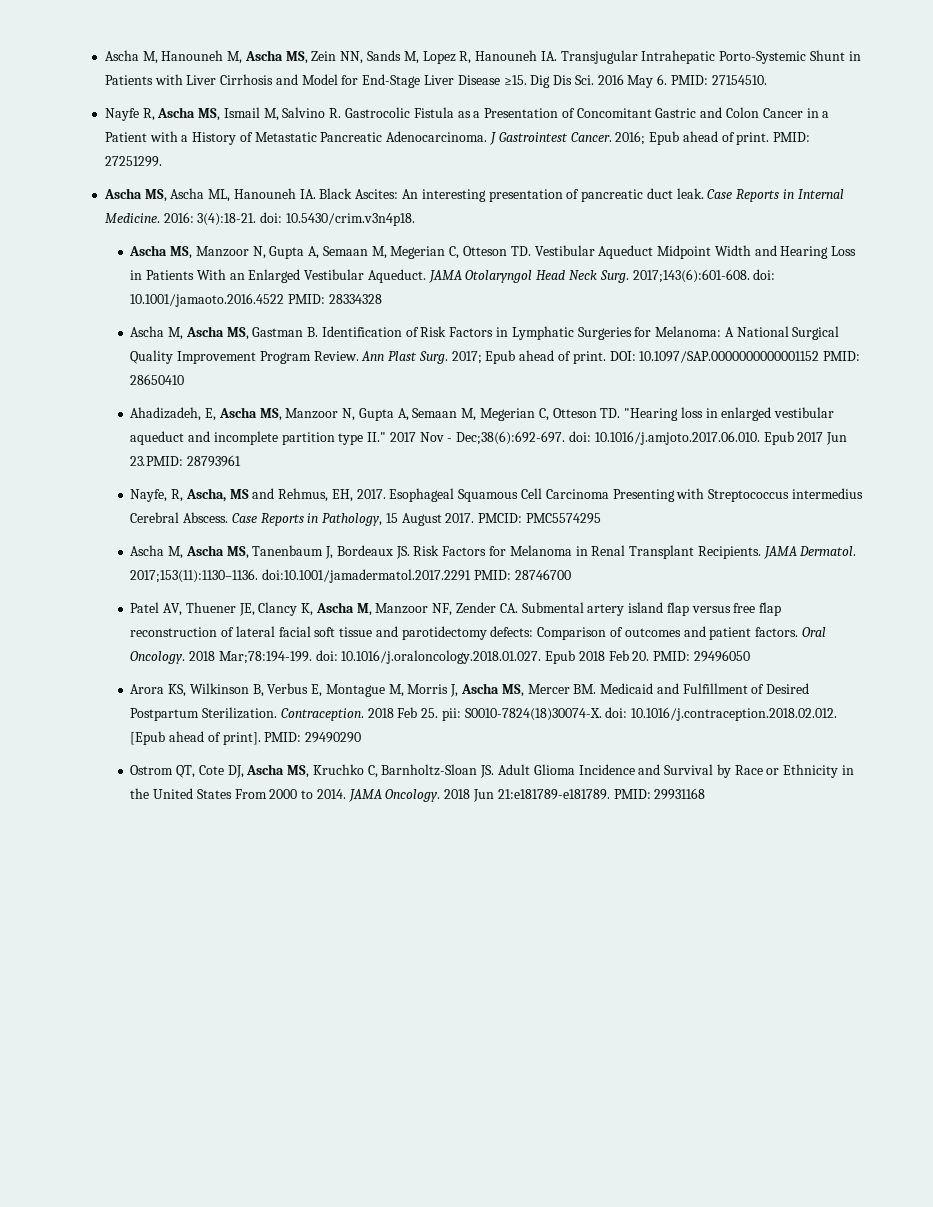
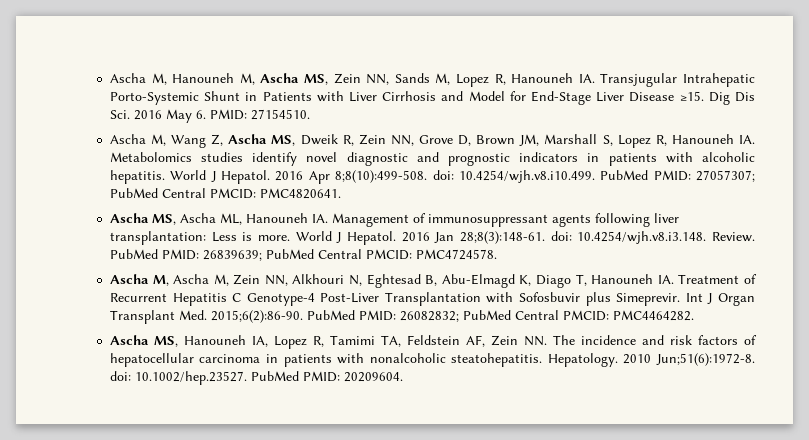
- Nayfe R, Ascha MS, Ismail M, Salvino R. Gastrocolic Fistula as a Presentation of Concomitant Gastric and Colon Cancer in a Patient with a History of Metastatic Pancreatic Adenocarcinoma. J Gastrointest Cancer. 2016; Epub ahead of print. PMID: 27251299.
+ Ascha M, Wang Z, Ascha MS, Dweik R, Zein NN, Grove D, Brown JM, Marshall S, Lopez R, Hanouneh IA. Metabolomics studies identify novel diagnostic and prognostic indicators in patients with alcoholic hepatitis. World J Hepatol. 2016 Apr 8;8(10):499-508. doi: 10.4254/wjh.v8.i10.499. PubMed PMID: 27057307; PubMed Central PMCID: PMC4820641.
- Ascha MS, Ascha ML, Hanouneh IA. Black Ascites: An interesting presentation of pancreatic duct leak. Case Reports in Internal Medicine. 2016: 3(4):18-21. doi: 10.5430/crim.v3n4p18.
- Ascha MS, Manzoor N, Gupta A, Semaan M, Megerian C, Otteson TD. Vestibular Aqueduct Midpoint Width and Hearing Loss in Patients With an Enlarged Vestibular Aqueduct. JAMA Otolaryngol Head Neck Surg. 2017;143(6):601-608. doi: 10.1001/jamaoto.2016.4522 PMID: 28334328
- Ascha M, Ascha MS, Gastman B. Identification of Risk Factors in Lymphatic Surgeries for Melanoma: A National Surgical Quality Improvement Program Review. Ann Plast Surg. 2017; Epub ahead of print. DOI: 10.1097/SAP.0000000000001152 PMID: 28650410
- Ahadizadeh, E, Ascha MS, Manzoor N, Gupta A, Semaan M, Megerian C, Otteson TD. "Hearing loss in enlarged vestibular aqueduct and incomplete partition type II." 2017 Nov - Dec;38(6):692-697. doi: 10.1016/j.amjoto.2017.06.010. Epub 2017 Jun 23.PMID: 28793961
- Nayfe, R, Ascha, MS and Rehmus, EH, 2017. Esophageal Squamous Cell Carcinoma Presenting with Streptococcus intermedius Cerebral Abscess. Case Reports in Pathology, 15 August 2017. PMCID: PMC5574295
- Ascha M, Ascha MS, Tanenbaum J, Bordeaux JS. Risk Factors for Melanoma in Renal Transplant Recipients. JAMA Dermatol. 2017;153(11):1130–1136. doi:10.1001/jamadermatol.2017.2291 PMID: 28746700
- Patel AV, Thuener JE, Clancy K, Ascha M, Manzoor NF, Zender CA. Submental artery island flap versus free flap reconstruction of lateral facial soft tissue and parotidectomy defects: Comparison of outcomes and patient factors. Oral Oncology. 2018 Mar;78:194-199. doi: 10.1016/j.oraloncology.2018.01.027. Epub 2018 Feb 20. PMID: 29496050
- Arora KS, Wilkinson B, Verbus E, Montague M, Morris J, Ascha MS, Mercer BM. Medicaid and Fulfillment of Desired Postpartum Sterilization. Contraception. 2018 Feb 25. pii: S0010-7824(18)30074-X. doi: 10.1016/j.contraception.2018.02.012. [Epub ahead of print]. PMID: 29490290
- Ostrom QT, Cote DJ, Ascha MS, Kruchko C, Barnholtz-Sloan JS. Adult Glioma Incidence and Survival by Race or Ethnicity in the United States From 2000 to 2014. JAMA Oncology. 2018 Jun 21:e181789-e181789. PMID: 29931168
+ Ascha MS, Ascha ML, Hanouneh IA. Management of immunosuppressant agents following liver transplantation: Less is more. World J Hepatol. 2016 Jan 28;8(3):148-61. doi: 10.4254/wjh.v8.i3.148. Review. PubMed PMID: 26839639; PubMed Central PMCID: PMC4724578.
+ Ascha M, Ascha M, Zein NN, Alkhouri N, Eghtesad B, Abu-Elmagd K, Diago T, Hanouneh IA. Treatment of Recurrent Hepatitis C Genotype-4 Post-Liver Transplantation with Sofosbuvir plus Simeprevir. Int J Organ Transplant Med. 2015;6(2):86-90. PubMed PMID: 26082832; PubMed Central PMCID: PMC4464282.
+ Ascha MS, Hanouneh IA, Lopez R, Tamimi TA, Feldstein AF, Zein NN. The incidence and risk factors of hepatocellular carcinoma in patients with nonalcoholic steatohepatitis. Hepatology. 2010 Jun;51(6):1972-8. doi: 10.1002/hep.23527. PubMed PMID: 20209604.

